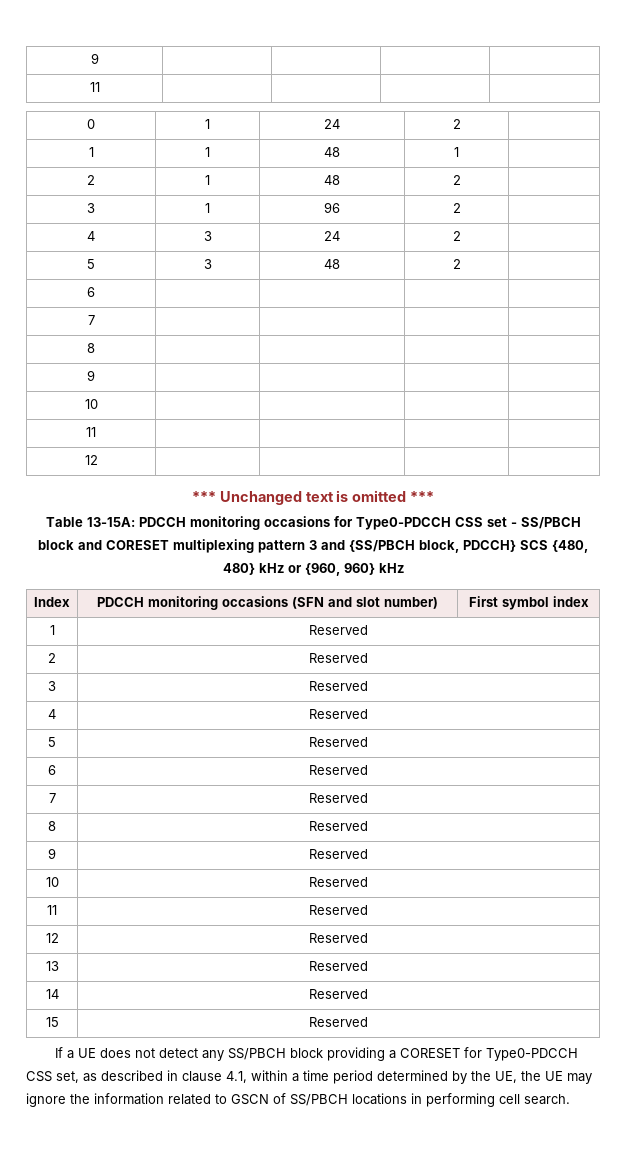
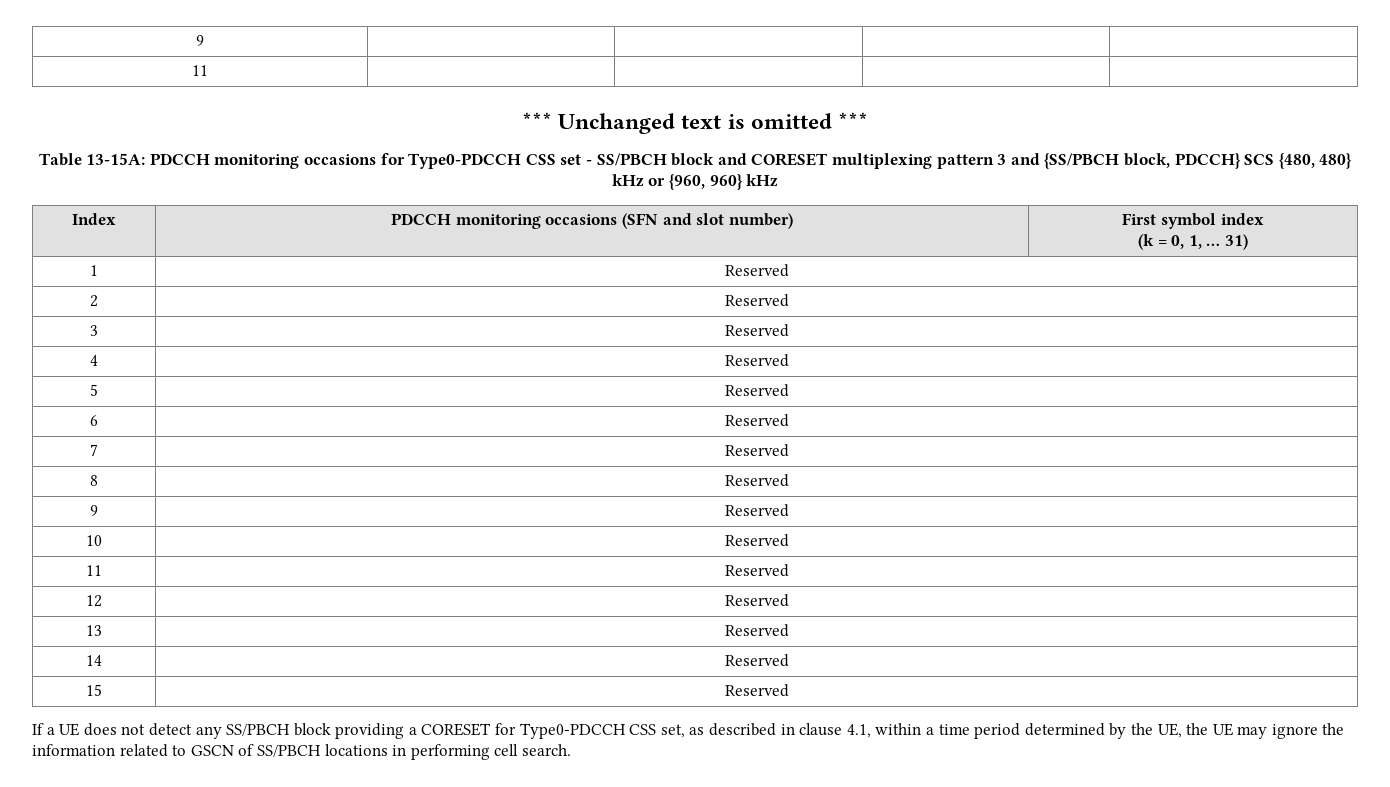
- 0 | 1 | 24 | 2 |
- 1 | 1 | 48 | 1 |
- 2 | 1 | 48 | 2 |
- 3 | 1 | 96 | 2 |
- 4 | 3 | 24 | 2 |
- 5 | 3 | 48 | 2 |
- 6 | | | |
- 7 | | | |
- 8 | | | |
- 9 | | | |
- 10 | | | |
- 11 | | | |
- 12 | | | |
  Index | PDCCH monitoring occasions (SFN and slot number) | First symbol index
+ (k = 0, 1, … 31)

